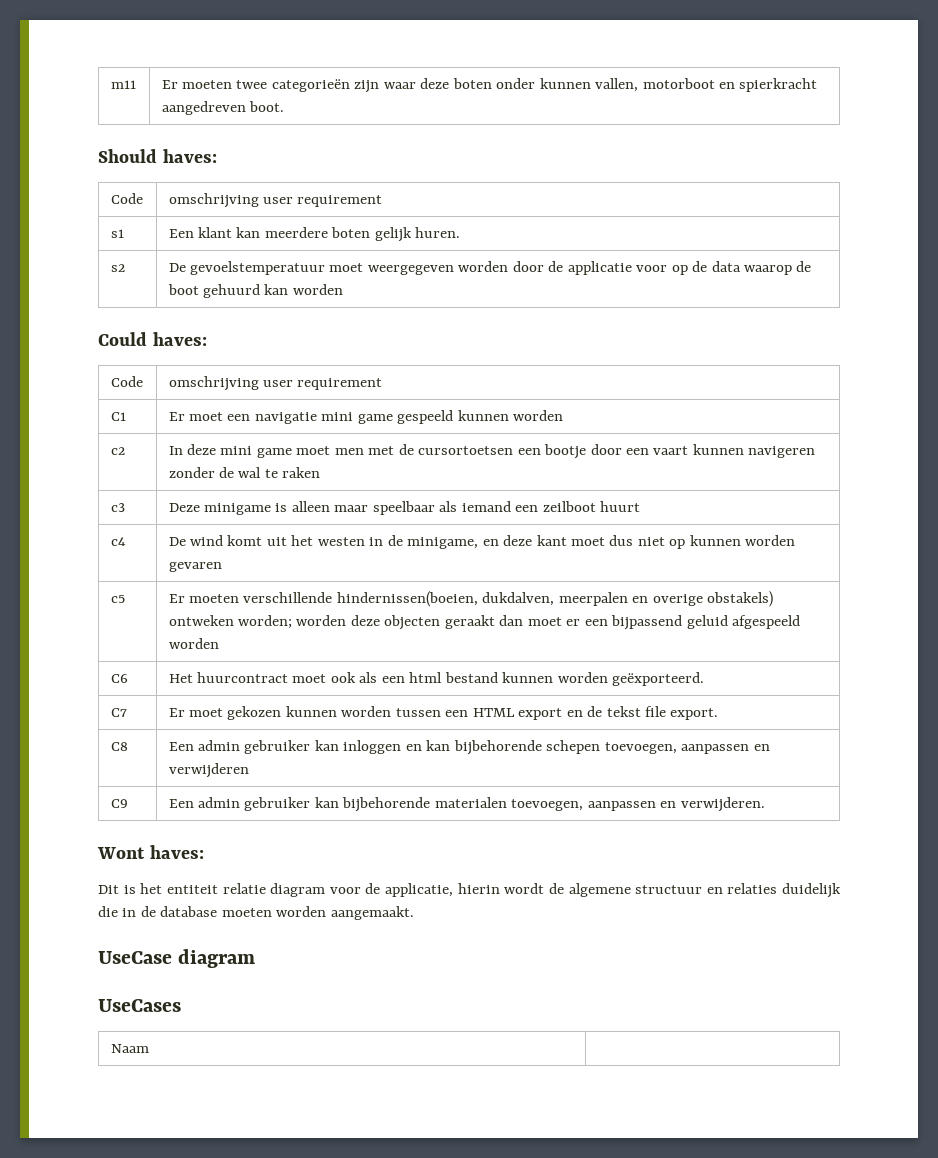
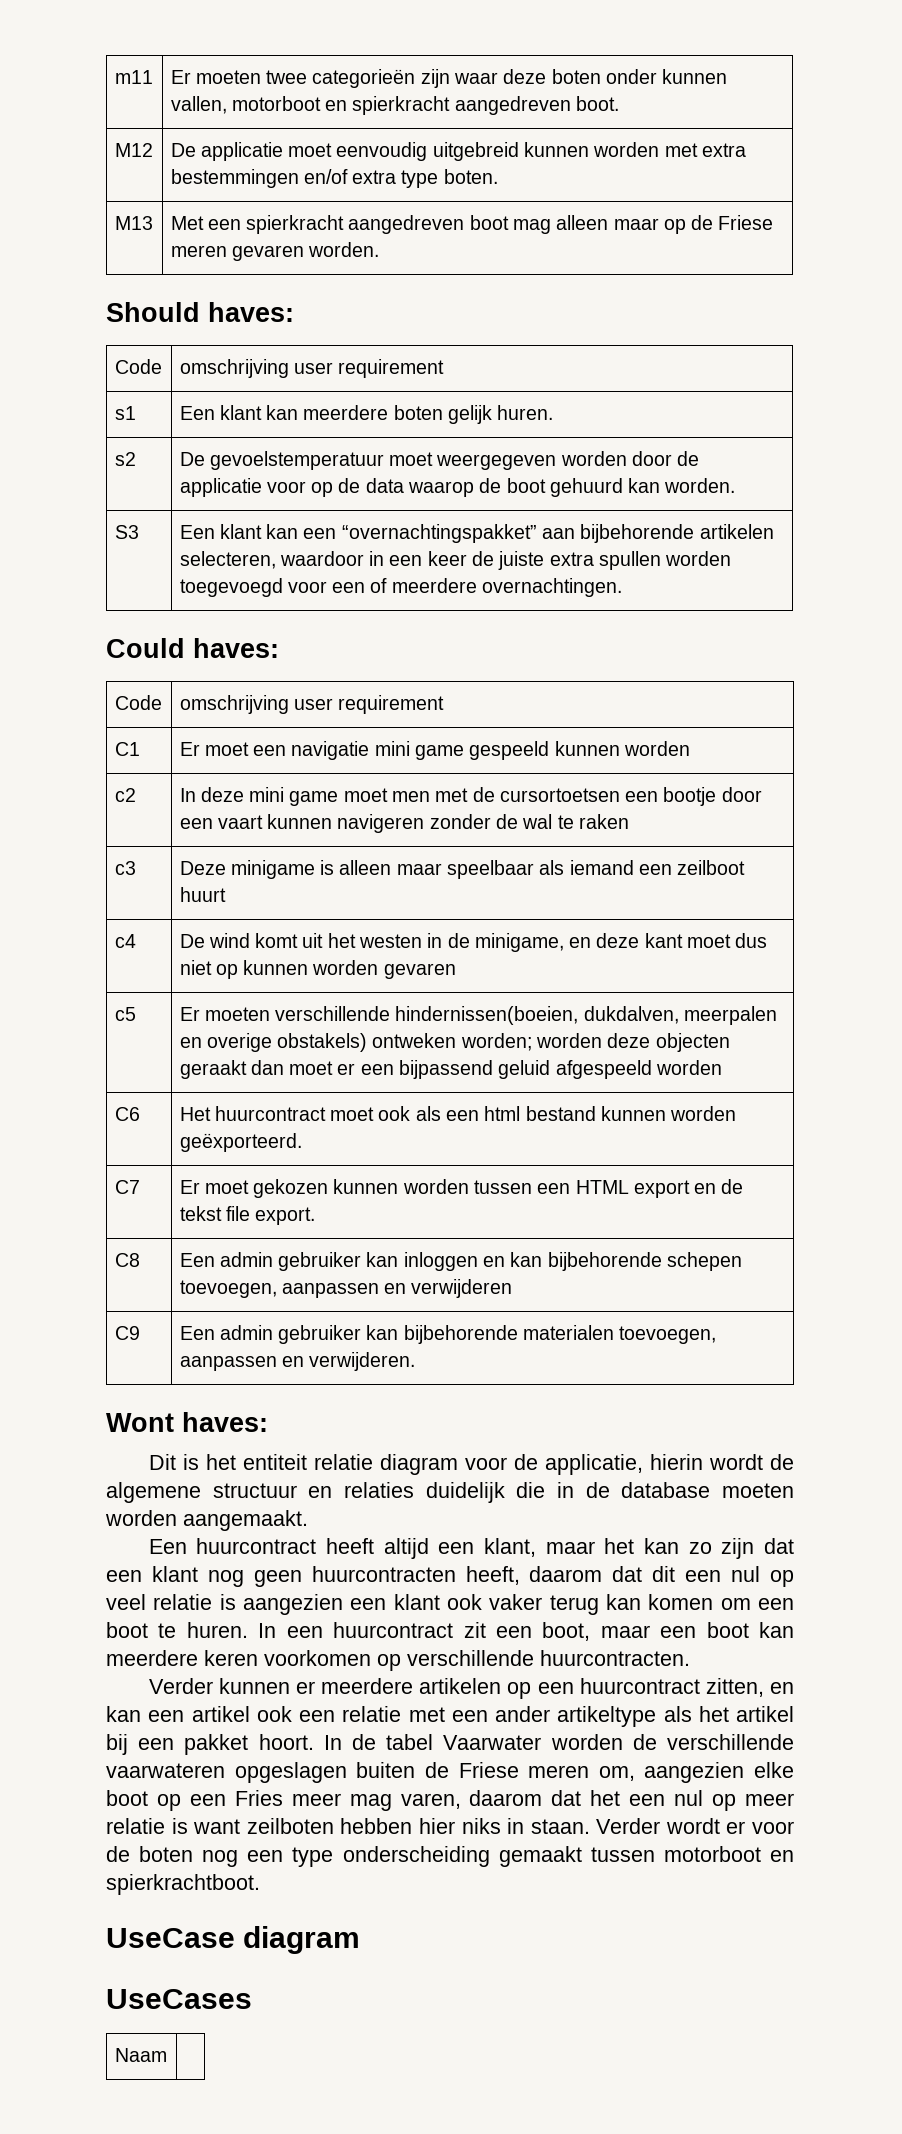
+ M12 | De applicatie moet eenvoudig uitgebreid kunnen worden met extra bestemmingen en/of extra type boten.
+ M13 | Met een spierkracht aangedreven boot mag alleen maar op de Friese meren gevaren worden.
- s2 | De gevoelstemperatuur moet weergegeven worden door de applicatie voor op de data waarop de boot gehuurd kan worden
+ s2 | De gevoelstemperatuur moet weergegeven worden door de applicatie voor op de data waarop de boot gehuurd kan worden.
+ S3 | Een klant kan een “overnachtingspakket” aan bijbehorende artikelen selecteren, waardoor in een keer de juiste extra spullen worden toegevoegd voor een of meerdere overnachtingen.
+ Een huurcontract heeft altijd een klant, maar het kan zo zijn dat een klant nog geen huurcontracten heeft, daarom dat dit een nul op veel relatie is aangezien een klant ook vaker terug kan komen om een boot te huren. In een huurcontract zit een boot, maar een boot kan meerdere keren voorkomen op verschillende huurcontracten.
+ Verder kunnen er meerdere artikelen op een huurcontract zitten, en kan een artikel ook een relatie met een ander artikeltype als het artikel bij een pakket hoort. In de tabel Vaarwater worden de verschillende vaarwateren opgeslagen buiten de Friese meren om, aangezien elke boot op een Fries meer mag varen, daarom dat het een nul op meer relatie is want zeilboten hebben hier niks in staan. Verder wordt er voor de boten nog een type onderscheiding gemaakt tussen motorboot en spierkrachtboot.

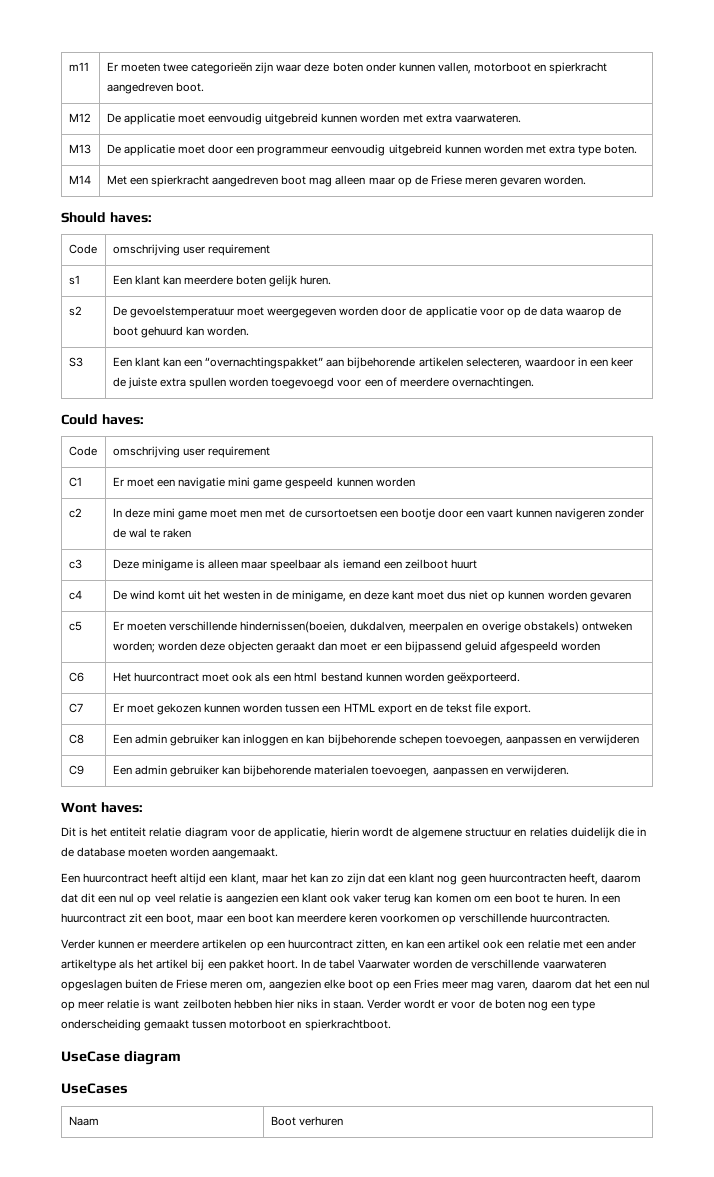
- M12 | De applicatie moet eenvoudig uitgebreid kunnen worden met extra bestemmingen en/of extra type boten.
+ M12 | De applicatie moet eenvoudig uitgebreid kunnen worden met extra vaarwateren.
+ M13 | De applicatie moet door een programmeur eenvoudig uitgebreid kunnen worden met extra type boten.
- M13 | Met een spierkracht aangedreven boot mag alleen maar op de Friese meren gevaren worden.
+ M14 | Met een spierkracht aangedreven boot mag alleen maar op de Friese meren gevaren worden.
- Naam |
+ Naam | Boot verhuren

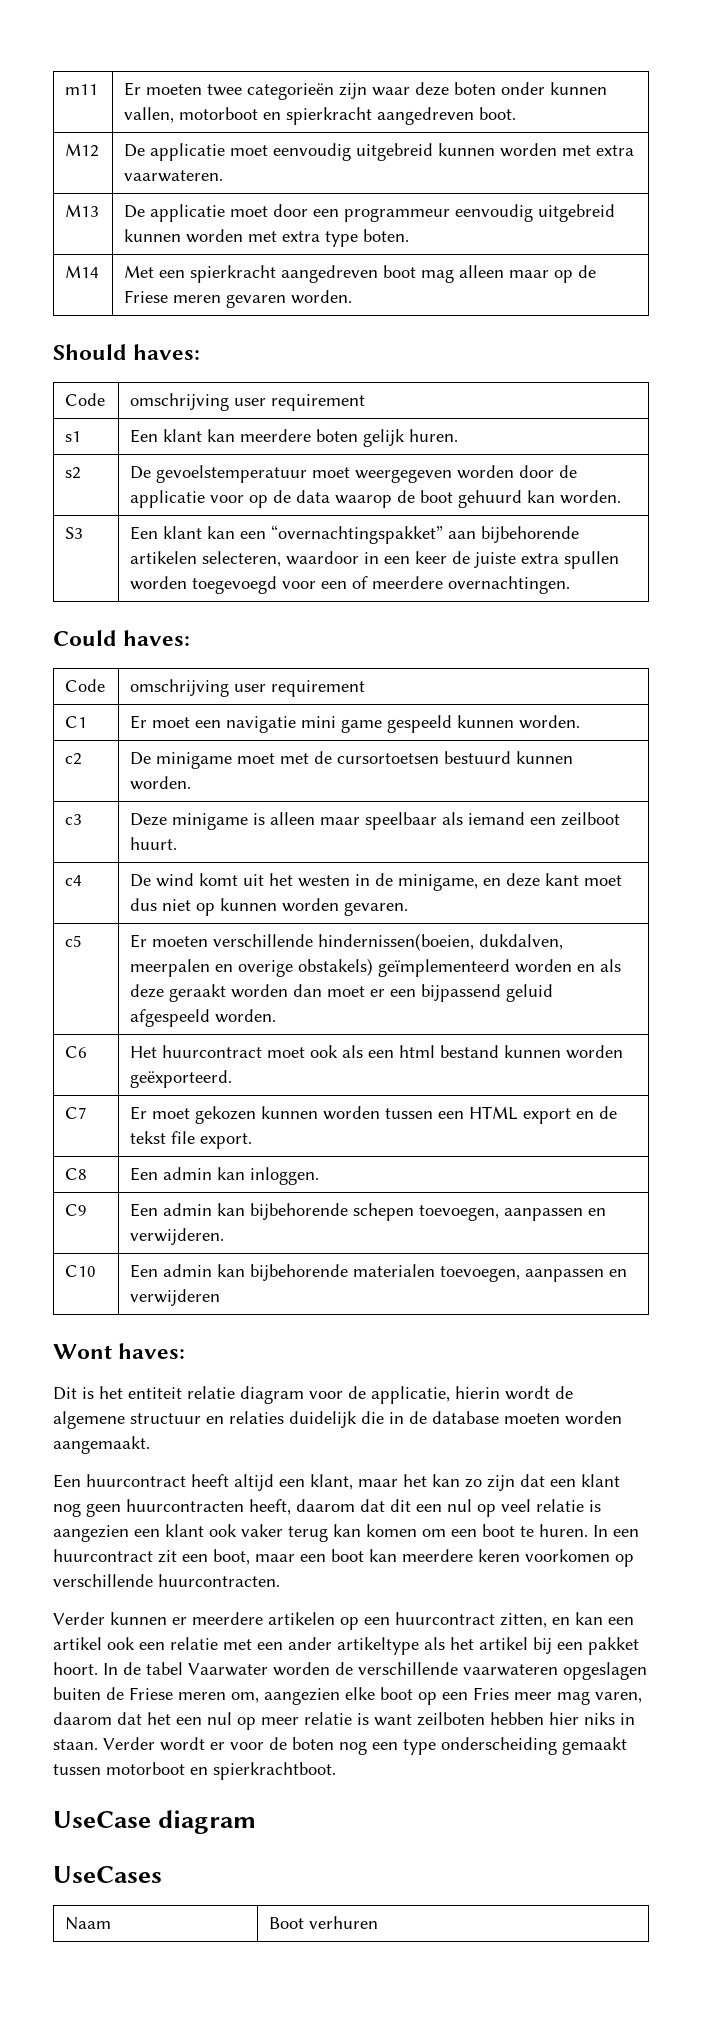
- C1 | Er moet een navigatie mini game gespeeld kunnen worden
+ C1 | Er moet een navigatie mini game gespeeld kunnen worden.
- c2 | In deze mini game moet men met de cursortoetsen een bootje door een vaart kunnen navigeren zonder de wal te raken
+ c2 | De minigame moet met de cursortoetsen bestuurd kunnen worden.
- c3 | Deze minigame is alleen maar speelbaar als iemand een zeilboot huurt
+ c3 | Deze minigame is alleen maar speelbaar als iemand een zeilboot huurt.
- c4 | De wind komt uit het westen in de minigame, en deze kant moet dus niet op kunnen worden gevaren
+ c4 | De wind komt uit het westen in de minigame, en deze kant moet dus niet op kunnen worden gevaren.
- c5 | Er moeten verschillende hindernissen(boeien, dukdalven, meerpalen en overige obstakels) ontweken worden; worden deze objecten geraakt dan moet er een bijpassend geluid afgespeeld worden
+ c5 | Er moeten verschillende hindernissen(boeien, dukdalven, meerpalen en overige obstakels) geïmplementeerd worden en als deze geraakt worden dan moet er een bijpassend geluid afgespeeld worden.
- C8 | Een admin gebruiker kan inloggen en kan bijbehorende schepen toevoegen, aanpassen en verwijderen
- C9 | Een admin gebruiker kan bijbehorende materialen toevoegen, aanpassen en verwijderen.
+ C8 | Een admin kan inloggen.
+ C9 | Een admin kan bijbehorende schepen toevoegen, aanpassen en verwijderen.
+ C10 | Een admin kan bijbehorende materialen toevoegen, aanpassen en verwijderen

